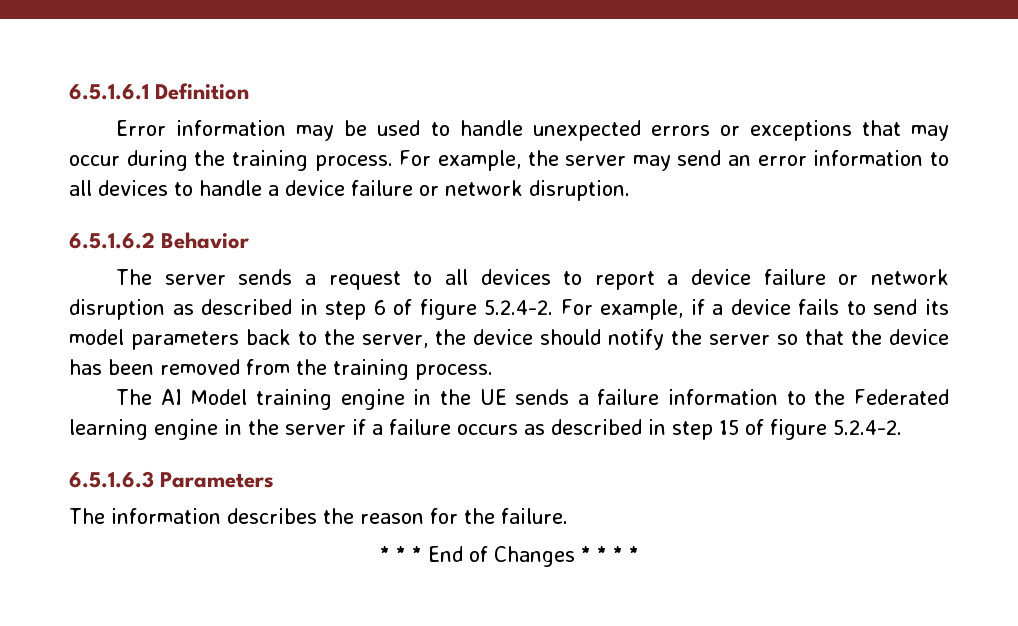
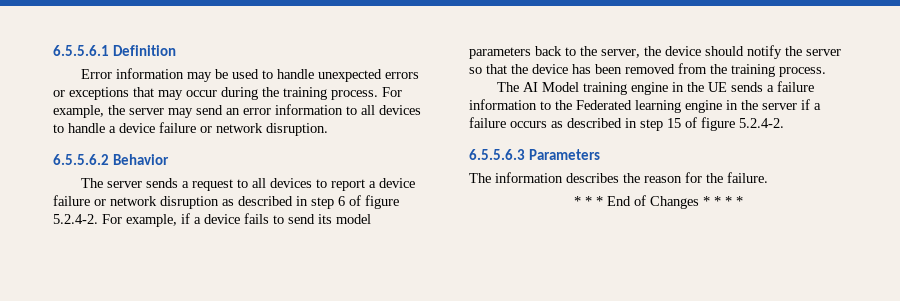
- 6.5.1.6.1 Definition
+ 6.5.5.6.1 Definition
- 6.5.1.6.2 Behavior
+ 6.5.5.6.2 Behavior
- 6.5.1.6.3 Parameters
+ 6.5.5.6.3 Parameters

